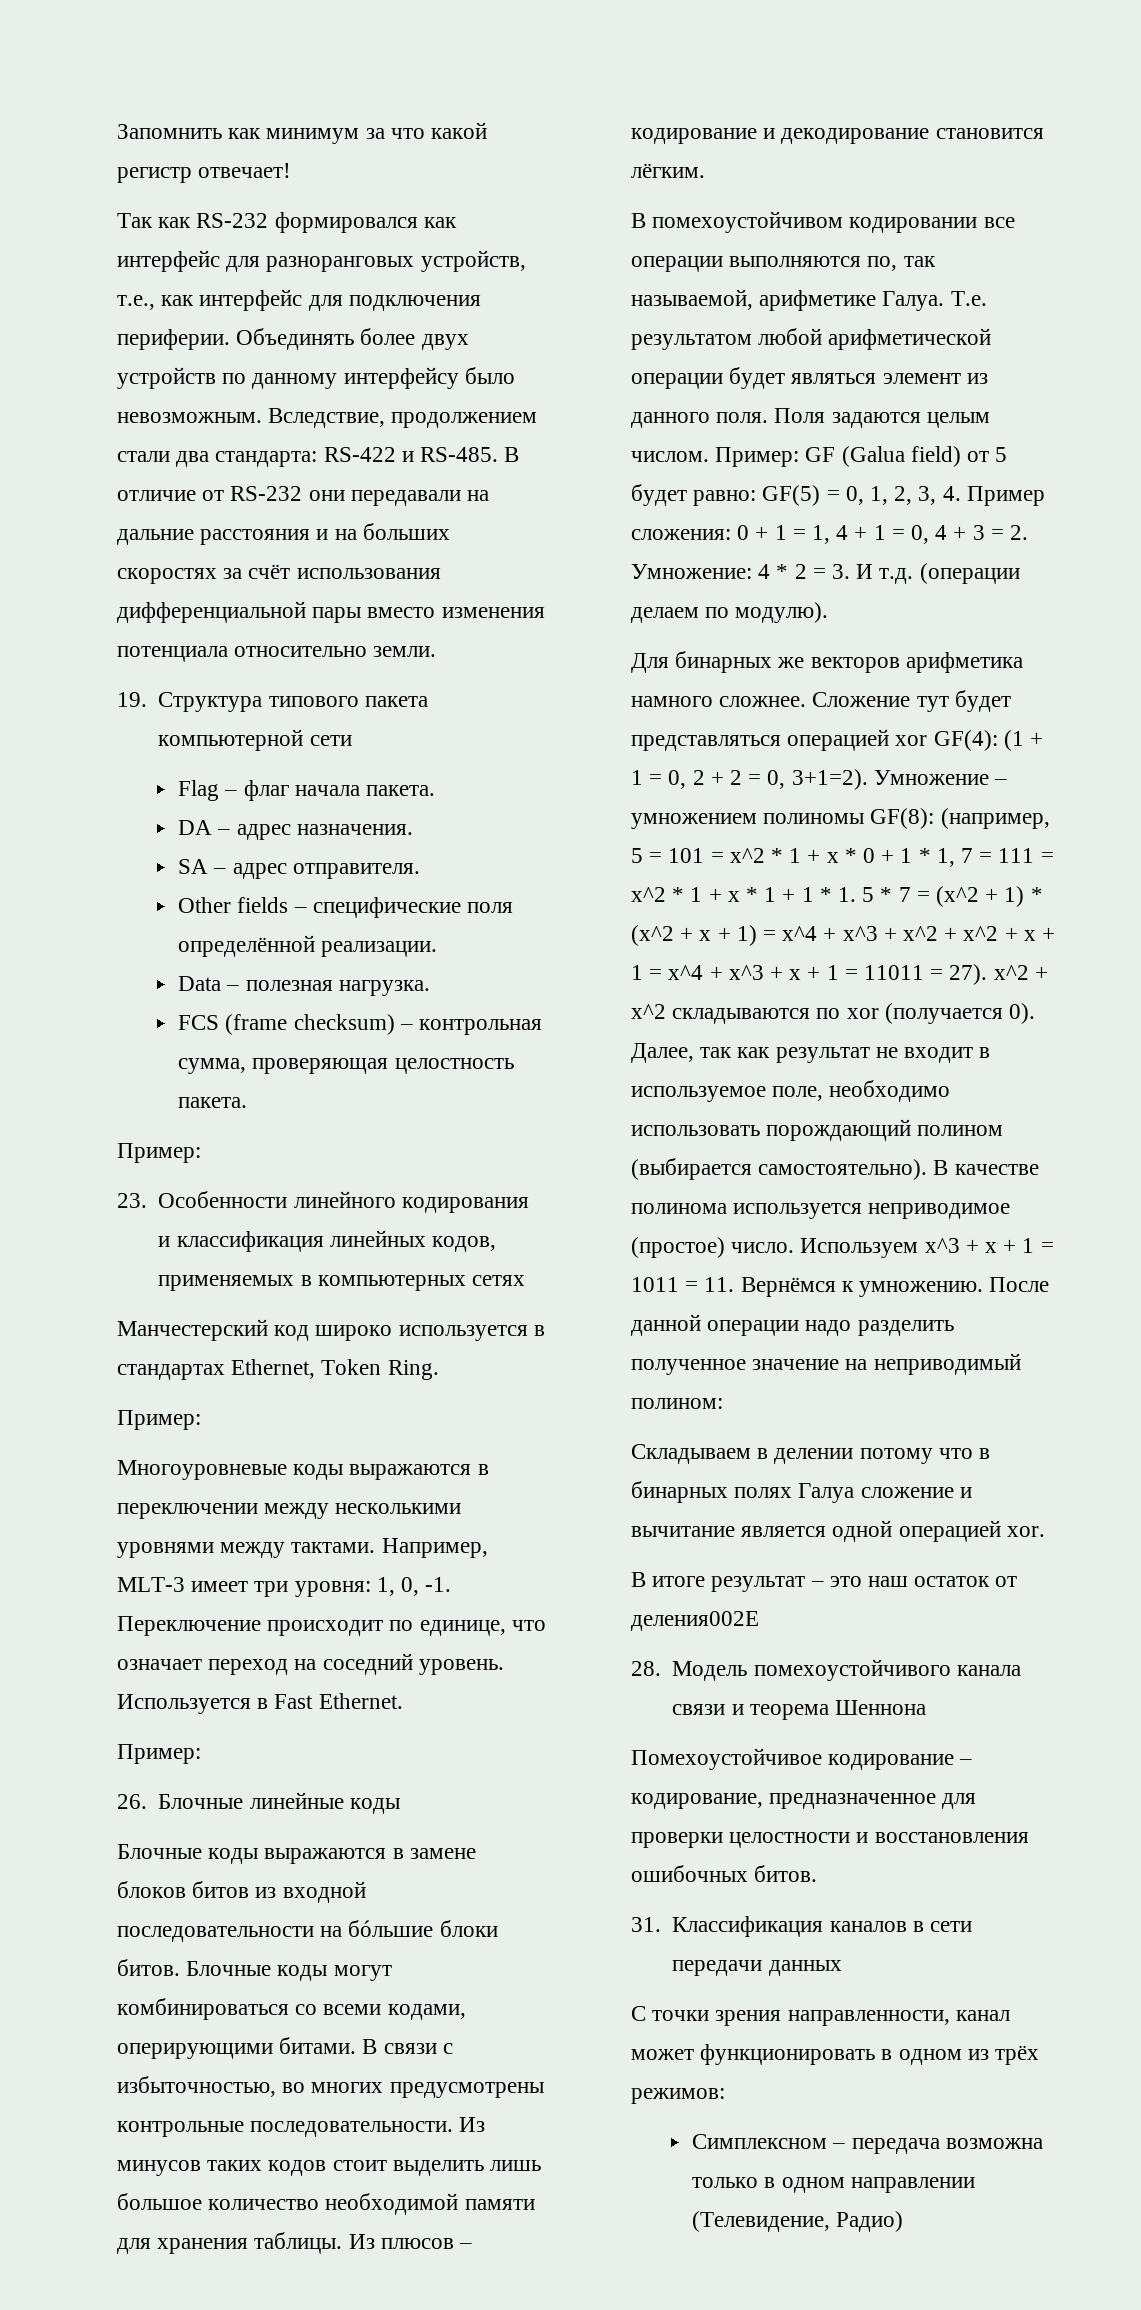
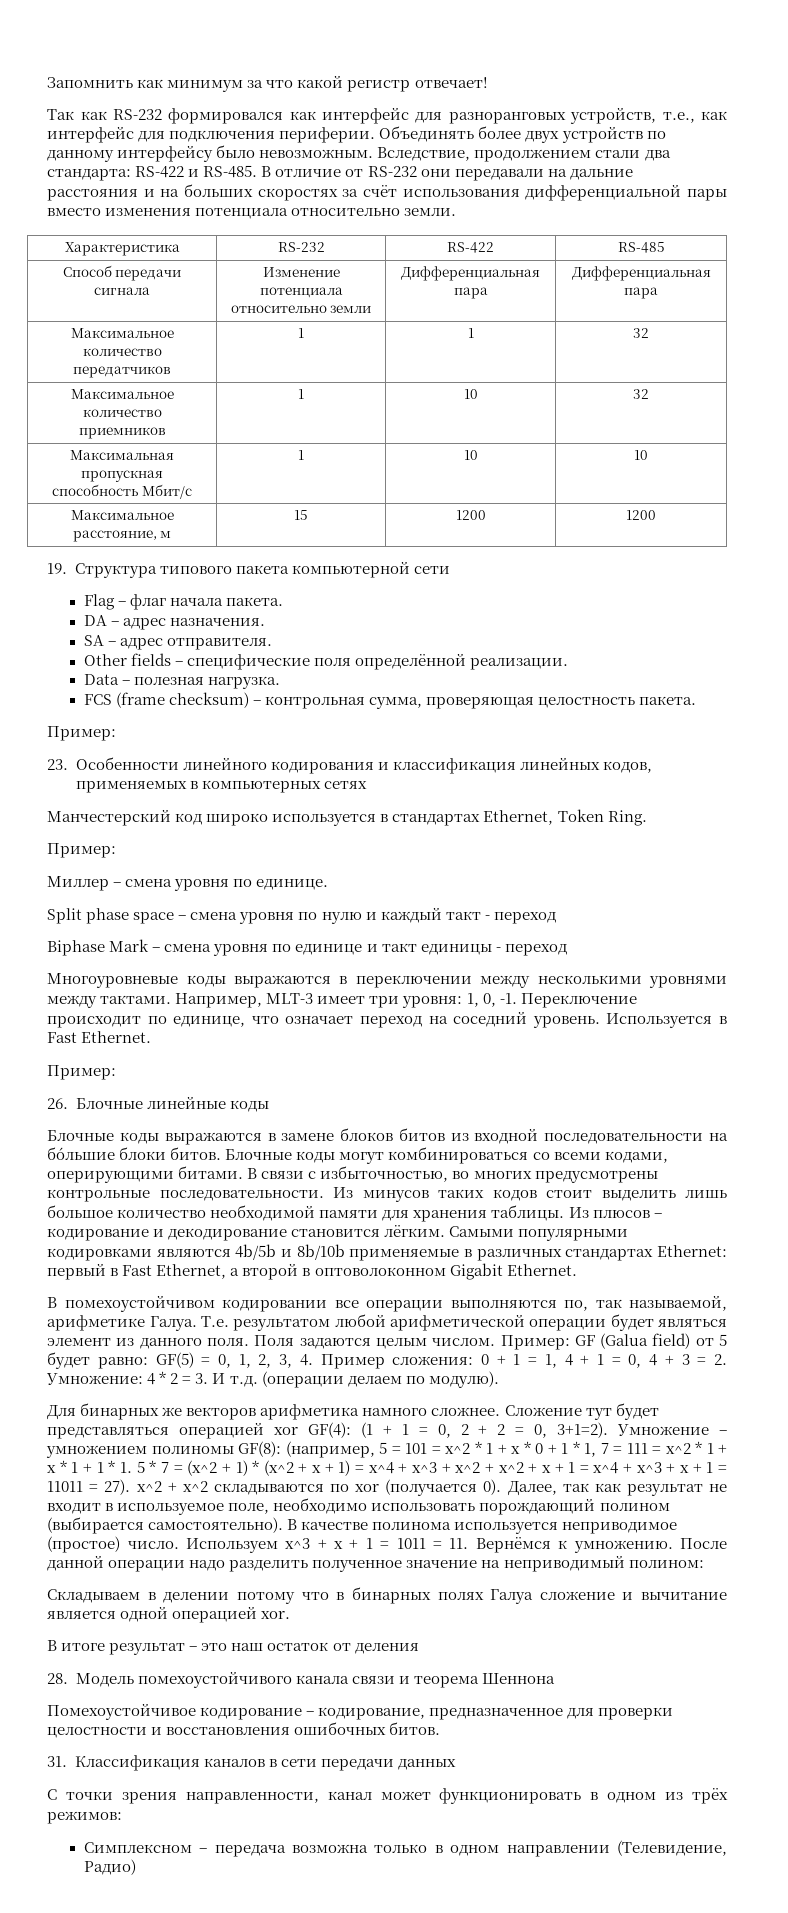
+ Характеристика | RS-232 | RS-422 | RS-485
+ Способ передачи сигнала | Изменение потенциала относительно земли | Дифференциальная пара | Дифференциальная пара
+ Максимальное количество передатчиков | 1 | 1 | 32
+ Максимальное количество приемников | 1 | 10 | 32
+ Максимальная пропускная способность Мбит/с | 1 | 10 | 10
+ Максимальное расстояние, м | 15 | 1200 | 1200
+ Миллер – смена уровня по единице.
+ Split phase space – смена уровня по нулю и каждый такт - переход
+ Biphase Mark – смена уровня по единице и такт единицы - переход
+ Самыми популярными кодировками являются 4b/5b и 8b/10b применяемые в различных стандартах Ethernet: первый в Fast Ethernet, а второй в оптоволоконном Gigabit Ethernet.
- В итоге результат – это наш остаток от деления002E
+ В итоге результат – это наш остаток от деления

